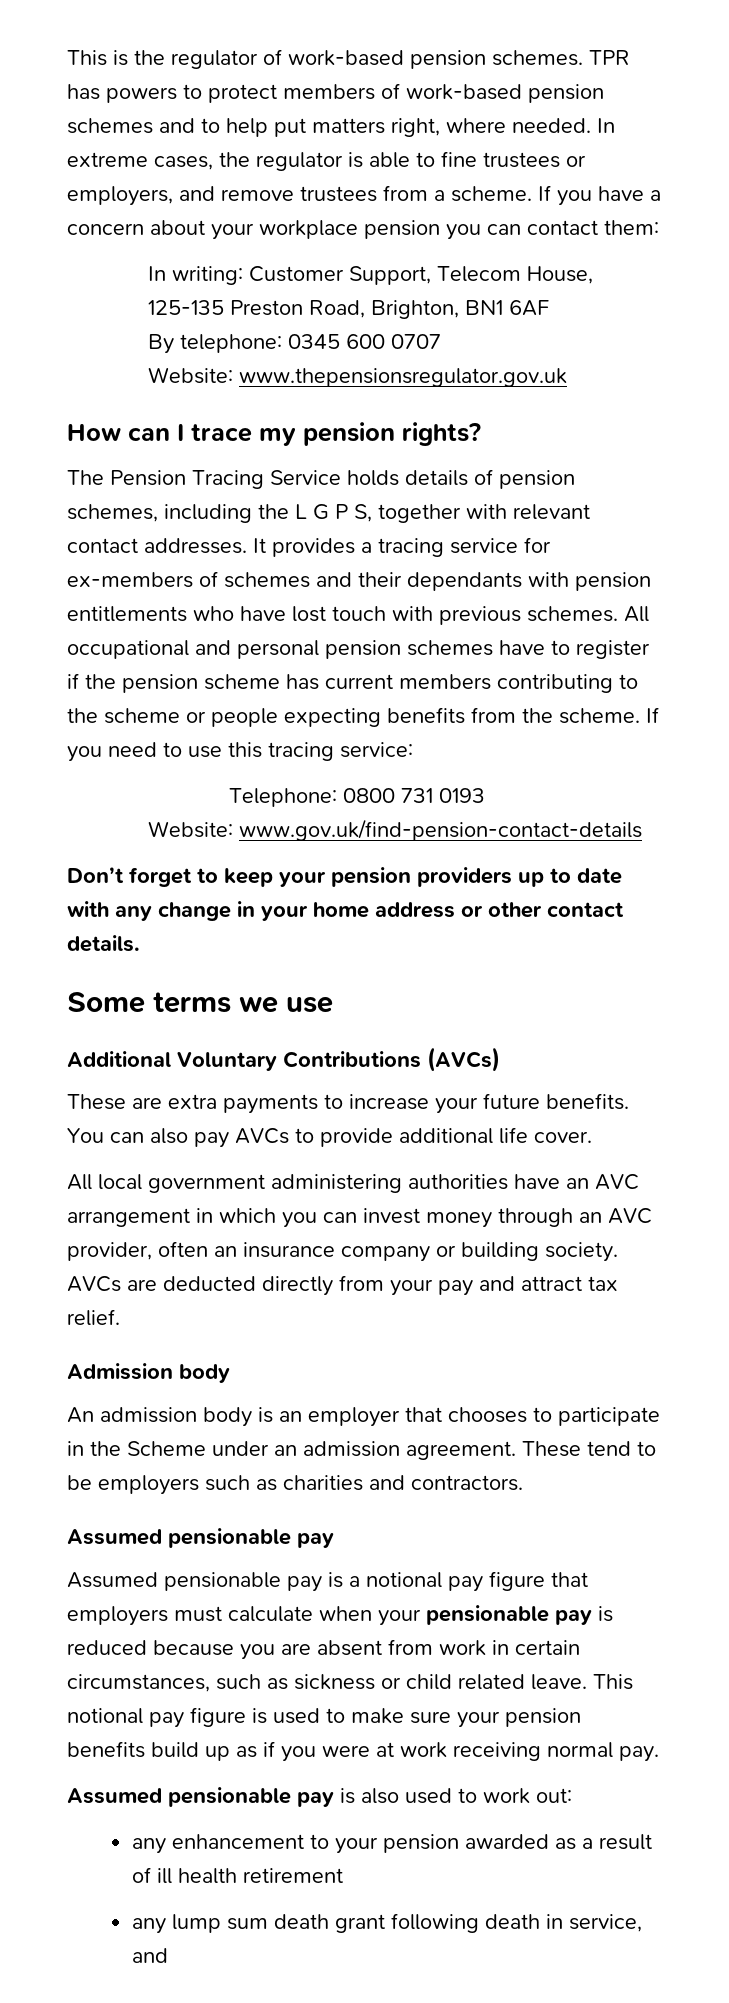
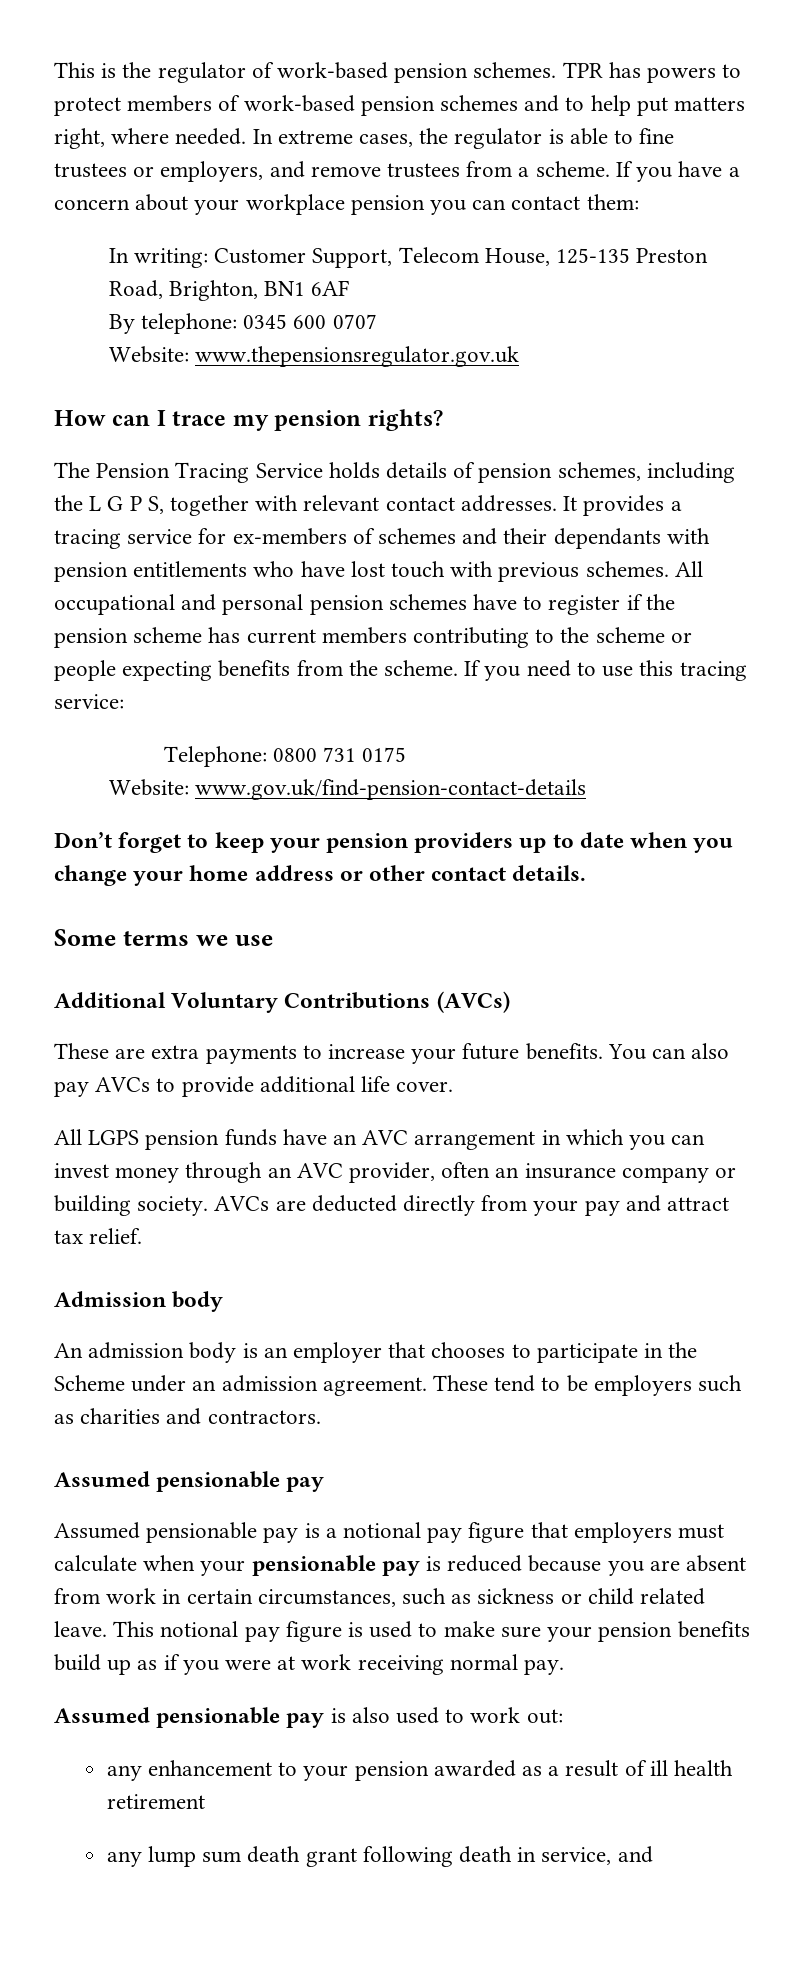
- Telephone: 0800 731 0193
+ Telephone: 0800 731 0175
- Don’t forget to keep your pension providers up to date with any change in your home address or other contact details.
+ Don’t forget to keep your pension providers up to date when you change your home address or other contact details.
- All local government administering authorities have an AVC arrangement in which you can invest money through an AVC provider, often an insurance company or building society.
+ All LGPS pension funds have an AVC arrangement in which you can invest money through an AVC provider, often an insurance company or building society.

